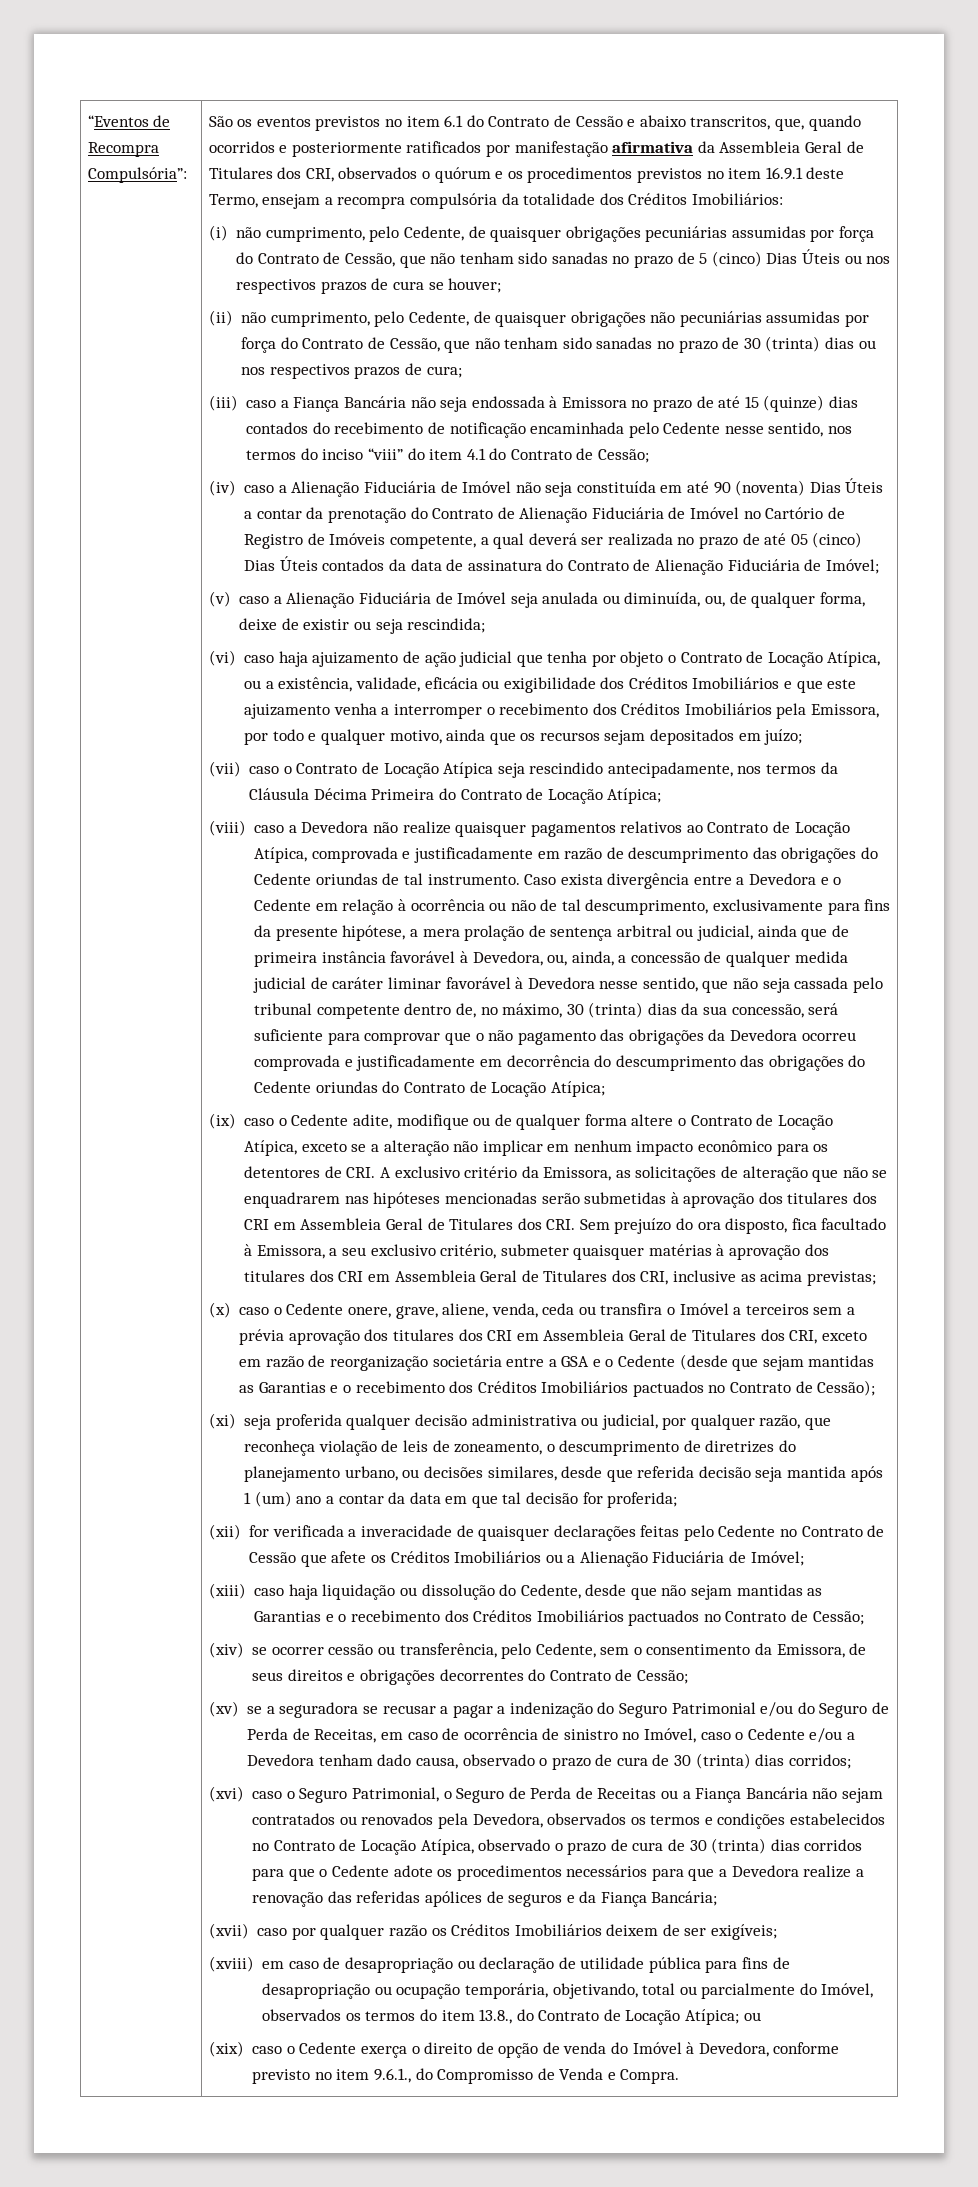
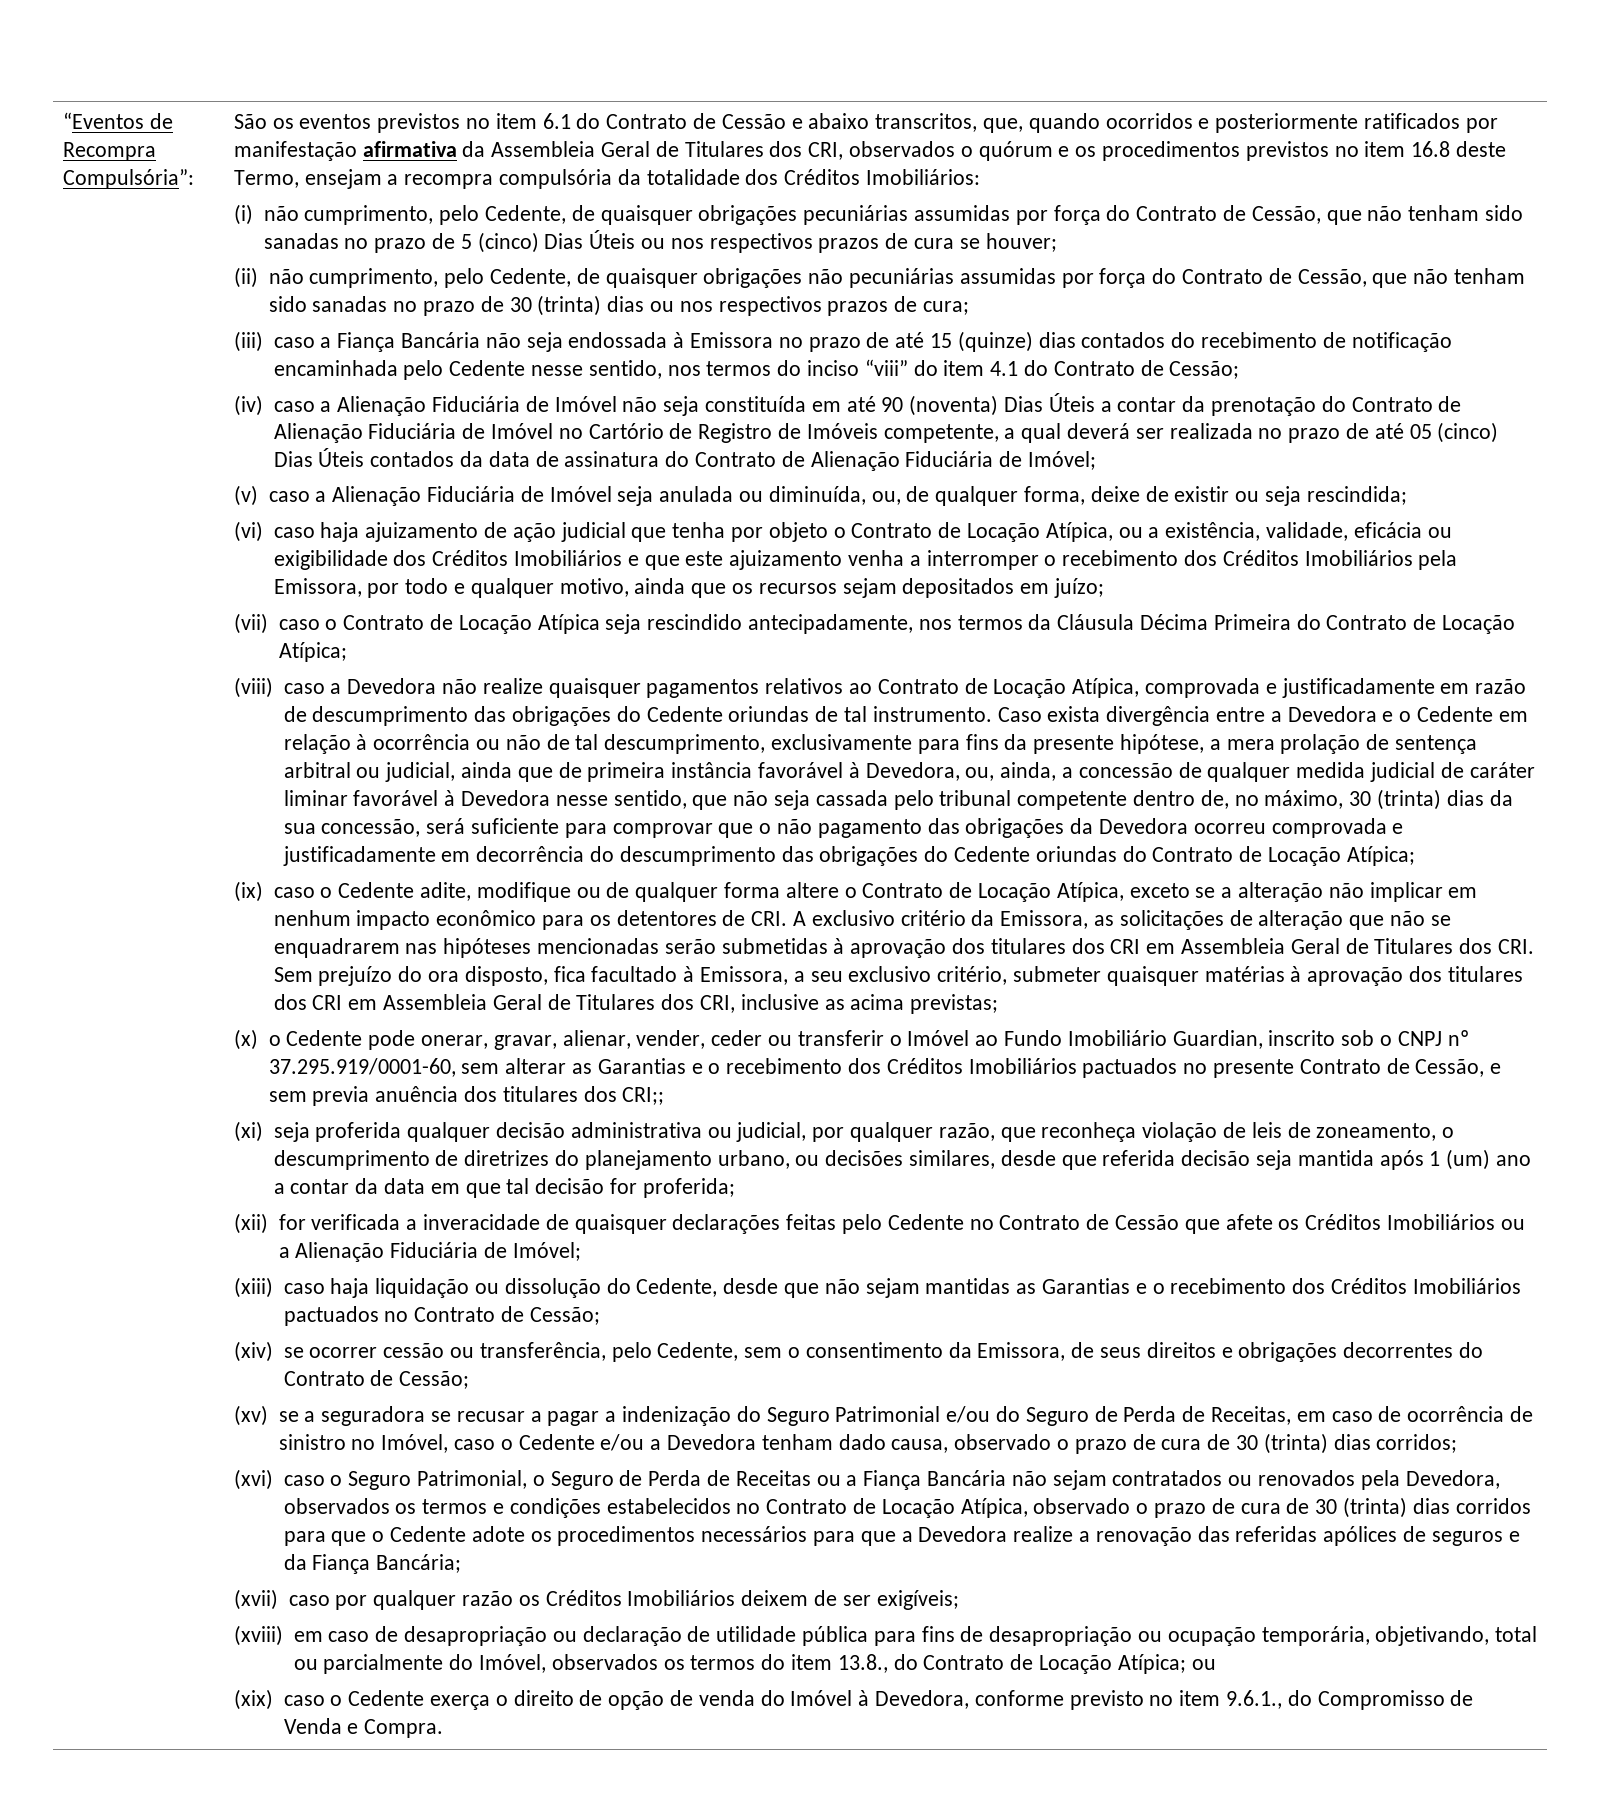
- São os eventos previstos no item 6.1 do Contrato de Cessão e abaixo transcritos, que, quando ocorridos e posteriormente ratificados por manifestação afirmativa da Assembleia Geral de Titulares dos CRI, observados o quórum e os procedimentos previstos no item 16.9.1 deste Termo, ensejam a recompra compulsória da totalidade dos Créditos Imobiliários:
+ São os eventos previstos no item 6.1 do Contrato de Cessão e abaixo transcritos, que, quando ocorridos e posteriormente ratificados por manifestação afirmativa da Assembleia Geral de Titulares dos CRI, observados o quórum e os procedimentos previstos no item 16.8 deste Termo, ensejam a recompra compulsória da totalidade dos Créditos Imobiliários:
- (x) caso o Cedente onere, grave, aliene, venda, ceda ou transfira o Imóvel a terceiros sem a prévia aprovação dos titulares dos CRI em Assembleia Geral de Titulares dos CRI, exceto em razão de reorganização societária entre a GSA e o Cedente (desde que sejam mantidas as Garantias e o recebimento dos Créditos Imobiliários pactuados no Contrato de Cessão);
+ (x) o Cedente pode onerar, gravar, alienar, vender, ceder ou transferir o Imóvel ao Fundo Imobiliário Guardian, inscrito sob o CNPJ nº 37.295.919/0001-60, sem alterar as Garantias e o recebimento dos Créditos Imobiliários pactuados no presente Contrato de Cessão, e sem previa anuência dos titulares dos CRI;;

